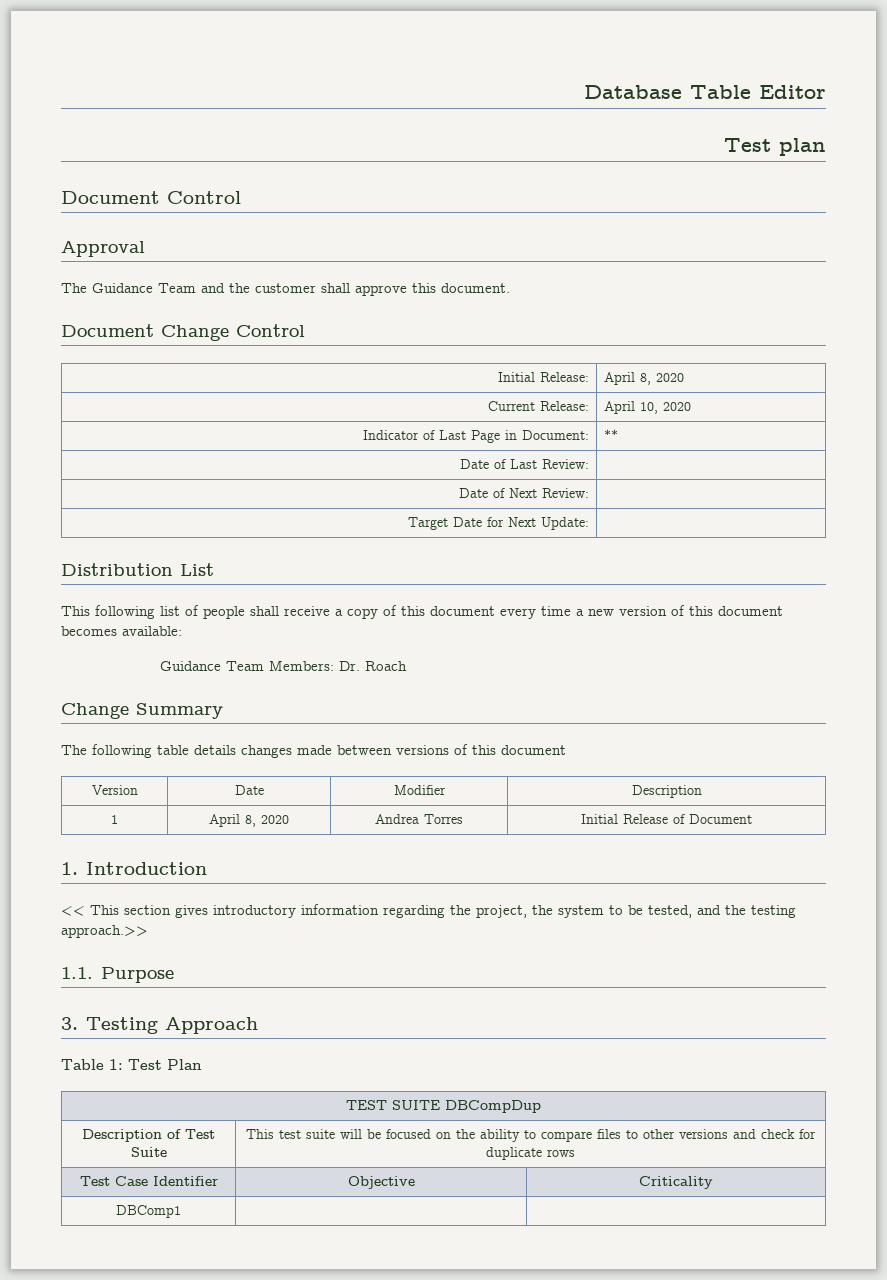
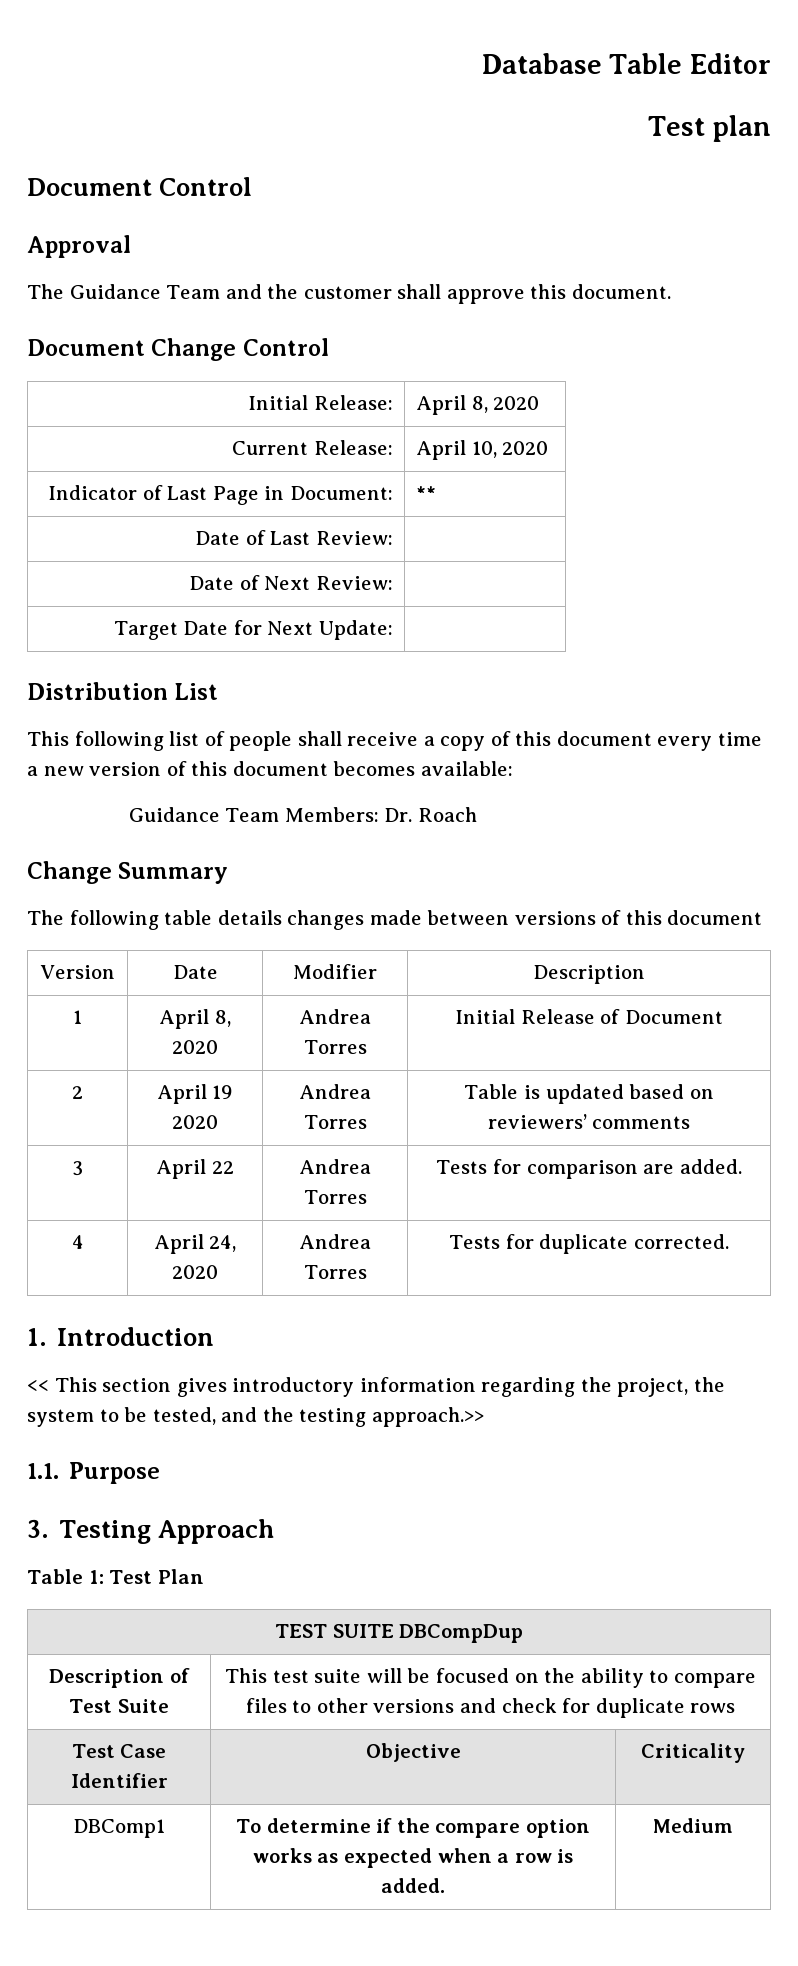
+ 2 | April 19 2020 | Andrea Torres | Table is updated based on reviewers’ comments
+ 3 | April 22 | Andrea Torres | Tests for comparison are added.
+ 4 | April 24, 2020 | Andrea Torres | Tests for duplicate corrected.
- DBComp1 | |
+ DBComp1 | To determine if the compare option works as expected when a row is added. | Medium

